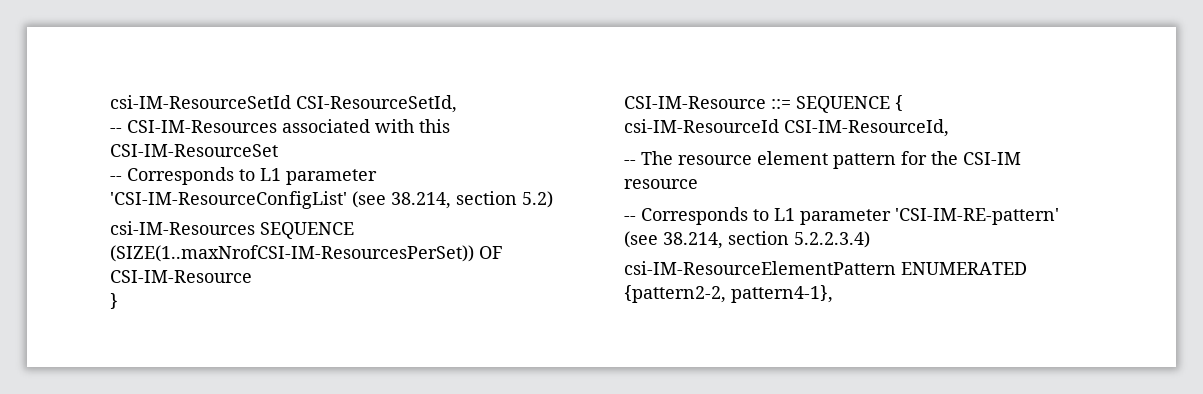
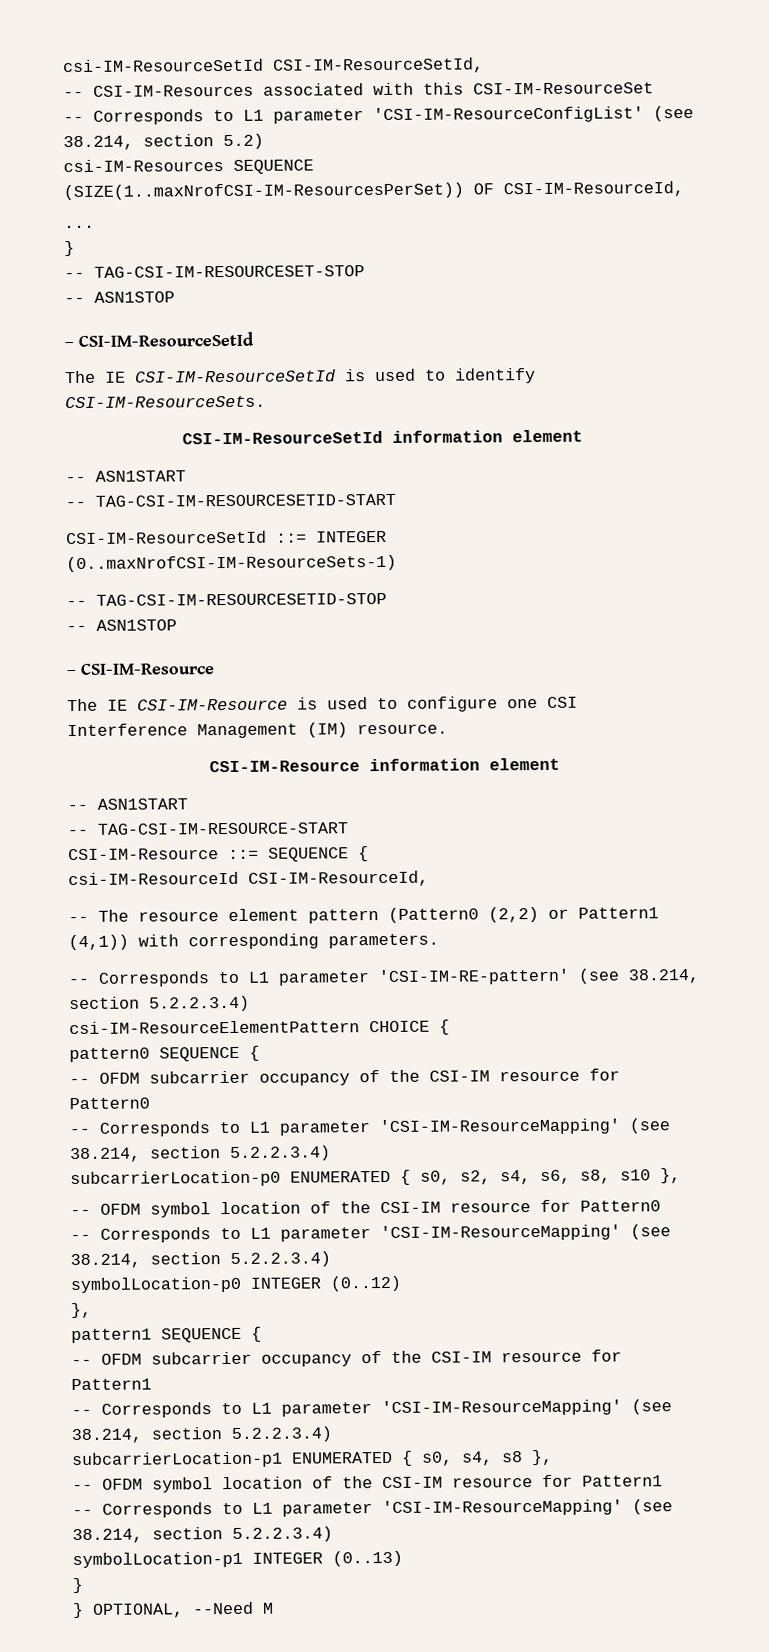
- csi-IM-ResourceSetId CSI-ResourceSetId,
+ csi-IM-ResourceSetId CSI-IM-ResourceSetId,
- csi-IM-Resources SEQUENCE (SIZE(1..maxNrofCSI-IM-ResourcesPerSet)) OF CSI-IM-Resource
+ csi-IM-Resources SEQUENCE (SIZE(1..maxNrofCSI-IM-ResourcesPerSet)) OF CSI-IM-ResourceId,
+ ...
  }
+ -- TAG-CSI-IM-RESOURCESET-STOP
+ -- ASN1STOP
+ – CSI-IM-ResourceSetId
+ The IE CSI-IM-ResourceSetId is used to identify CSI-IM-ResourceSets.
+ CSI-IM-ResourceSetId information element
+ -- ASN1START
+ -- TAG-CSI-IM-RESOURCESETID-START
+ CSI-IM-ResourceSetId ::= INTEGER (0..maxNrofCSI-IM-ResourceSets-1)
+ -- TAG-CSI-IM-RESOURCESETID-STOP
+ -- ASN1STOP
+ – CSI-IM-Resource
+ The IE CSI-IM-Resource is used to configure one CSI Interference Management (IM) resource.
+ CSI-IM-Resource information element
+ -- ASN1START
+ -- TAG-CSI-IM-RESOURCE-START
- -- The resource element pattern for the CSI-IM resource
+ -- The resource element pattern (Pattern0 (2,2) or Pattern1 (4,1)) with corresponding parameters.
- csi-IM-ResourceElementPattern ENUMERATED {pattern2-2, pattern4-1},
+ csi-IM-ResourceElementPattern CHOICE {
+ pattern0 SEQUENCE {
+ -- OFDM subcarrier occupancy of the CSI-IM resource for Pattern0
+ -- Corresponds to L1 parameter 'CSI-IM-ResourceMapping' (see 38.214, section 5.2.2.3.4)
+ subcarrierLocation-p0 ENUMERATED { s0, s2, s4, s6, s8, s10 },
+ -- OFDM symbol location of the CSI-IM resource for Pattern0
+ -- Corresponds to L1 parameter 'CSI-IM-ResourceMapping' (see 38.214, section 5.2.2.3.4)
+ symbolLocation-p0 INTEGER (0..12)
+ },
+ pattern1 SEQUENCE {
+ -- OFDM subcarrier occupancy of the CSI-IM resource for Pattern1
+ -- Corresponds to L1 parameter 'CSI-IM-ResourceMapping' (see 38.214, section 5.2.2.3.4)
+ subcarrierLocation-p1 ENUMERATED { s0, s4, s8 },
+ -- OFDM symbol location of the CSI-IM resource for Pattern1
+ -- Corresponds to L1 parameter 'CSI-IM-ResourceMapping' (see 38.214, section 5.2.2.3.4)
+ symbolLocation-p1 INTEGER (0..13)
+ }
+ } OPTIONAL, --Need M

